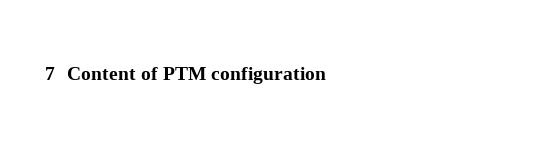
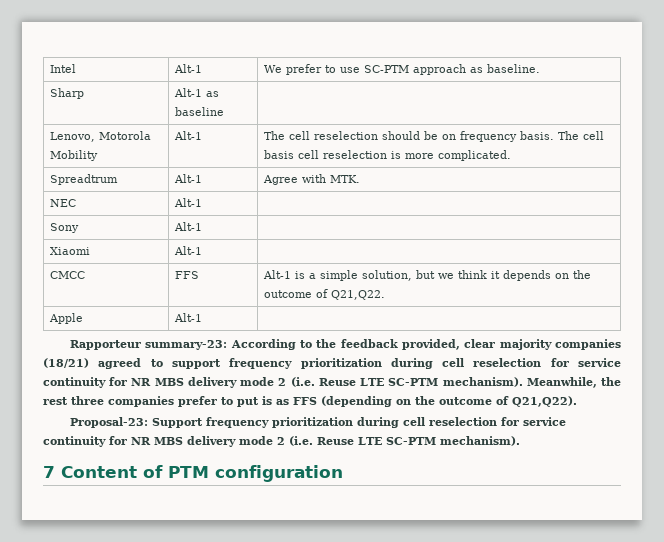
+ Intel | Alt-1 | We prefer to use SC-PTM approach as baseline.
+ Sharp | Alt-1 as baseline |
+ Lenovo, Motorola Mobility | Alt-1 | The cell reselection should be on frequency basis. The cell basis cell reselection is more complicated.
+ Spreadtrum | Alt-1 | Agree with MTK.
+ NEC | Alt-1 |
+ Sony | Alt-1 |
+ Xiaomi | Alt-1 |
+ CMCC | FFS | Alt-1 is a simple solution, but we think it depends on the outcome of Q21,Q22.
+ Apple | Alt-1 |
+ Rapporteur summary-23: According to the feedback provided, clear majority companies (18/21) agreed to support frequency prioritization during cell reselection for service continuity for NR MBS delivery mode 2 (i.e. Reuse LTE SC-PTM mechanism). Meanwhile, the rest three companies prefer to put is as FFS (depending on the outcome of Q21,Q22).
+ Proposal-23: Support frequency prioritization during cell reselection for service continuity for NR MBS delivery mode 2 (i.e. Reuse LTE SC-PTM mechanism).

